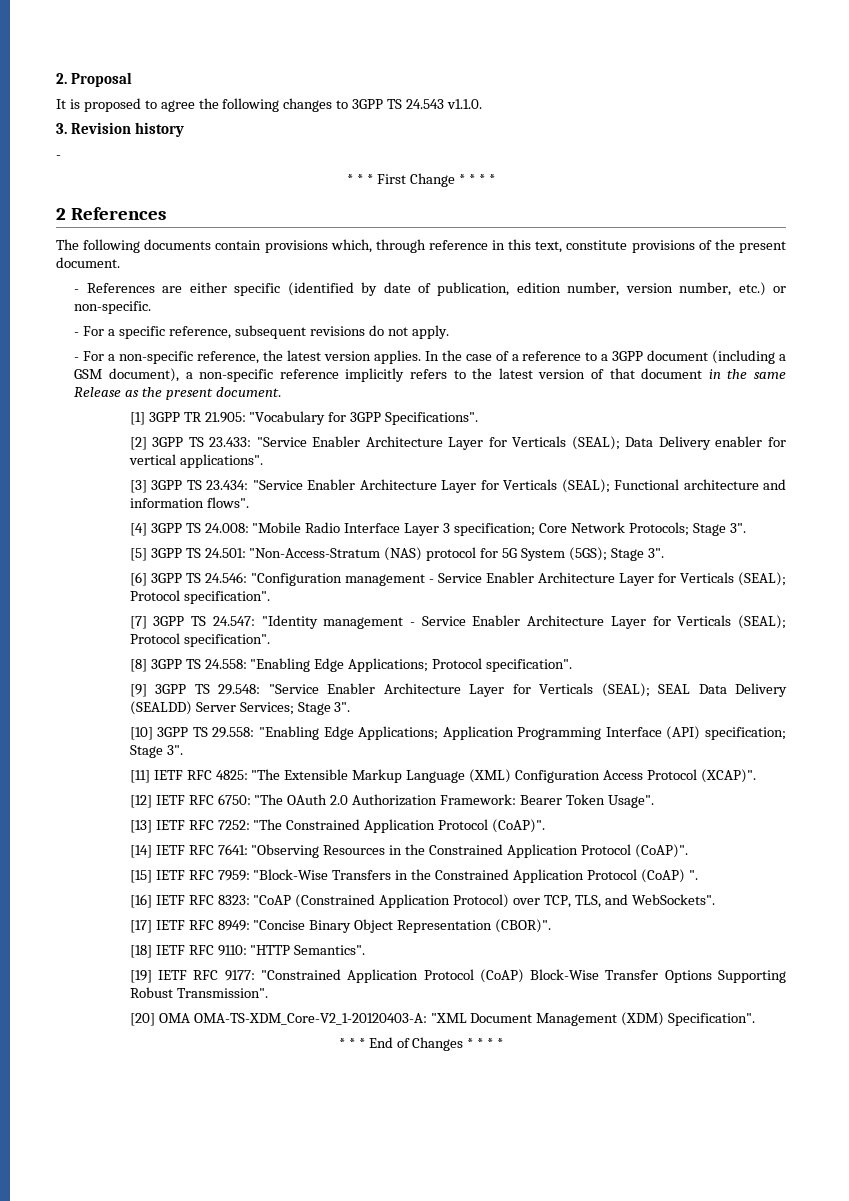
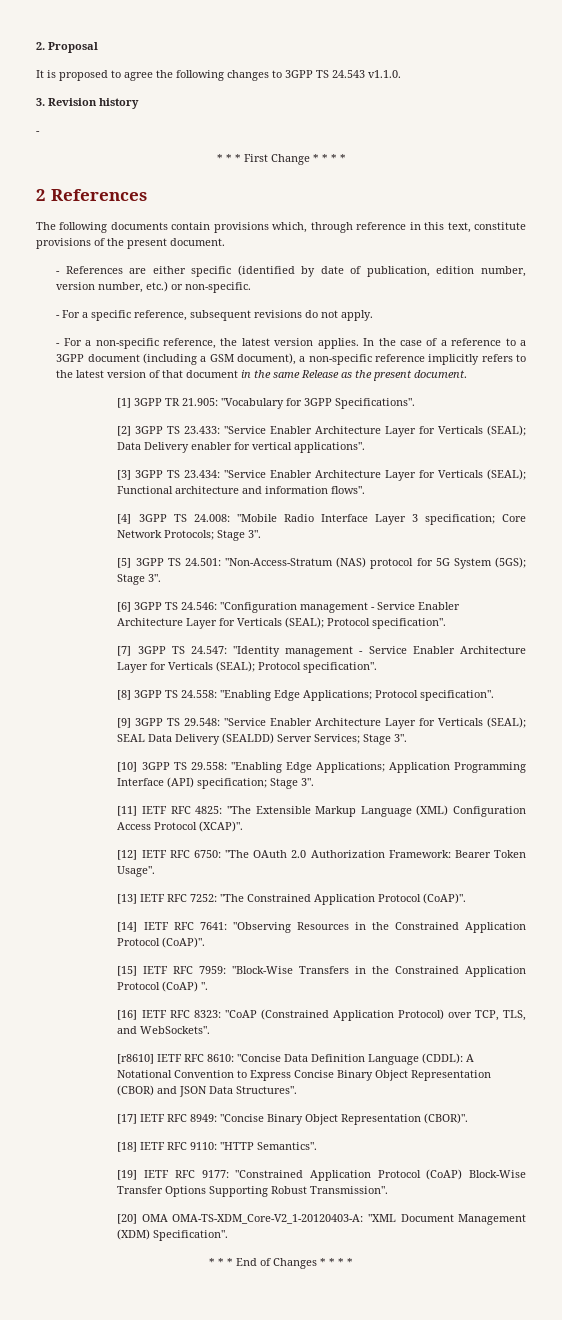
+ [r8610] IETF RFC 8610: "Concise Data Definition Language (CDDL): A Notational Convention to Express Concise Binary Object Representation (CBOR) and JSON Data Structures".

